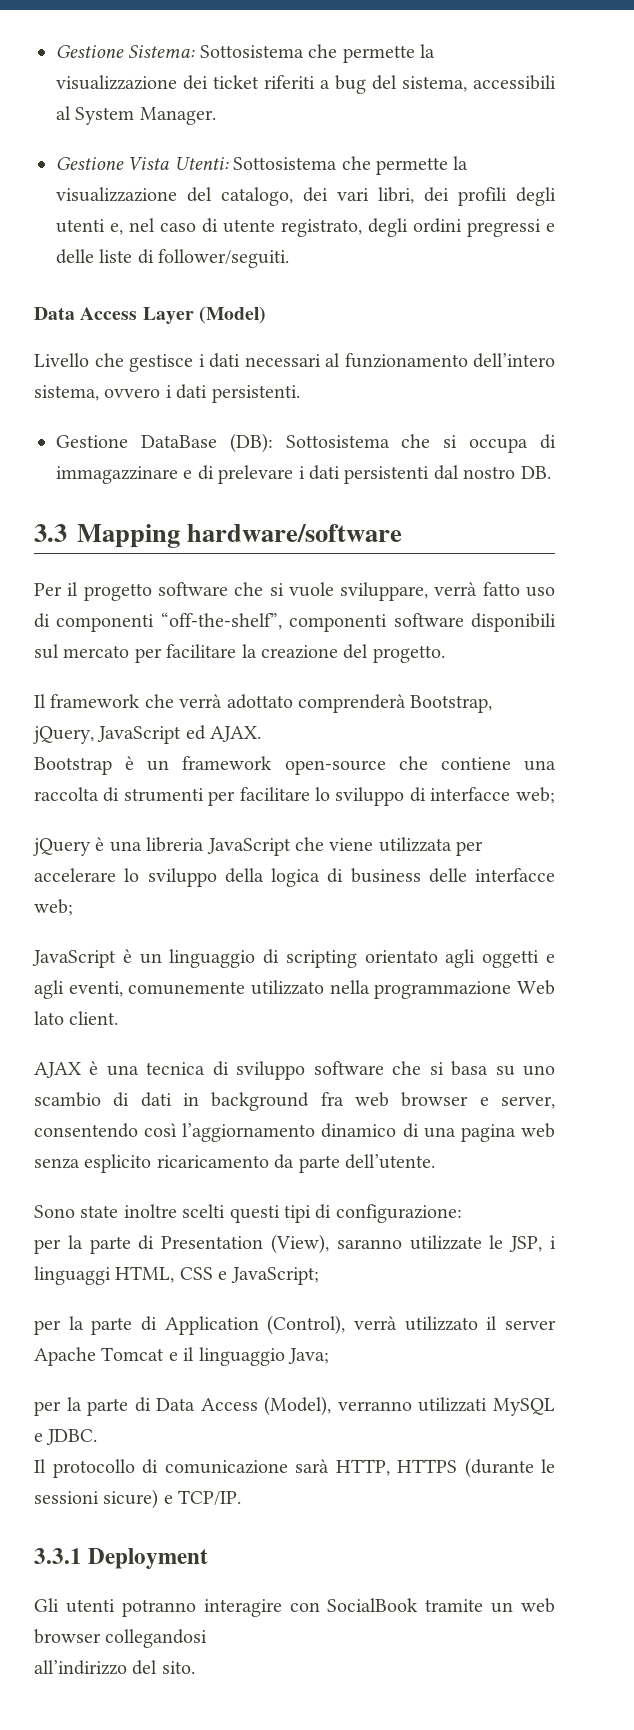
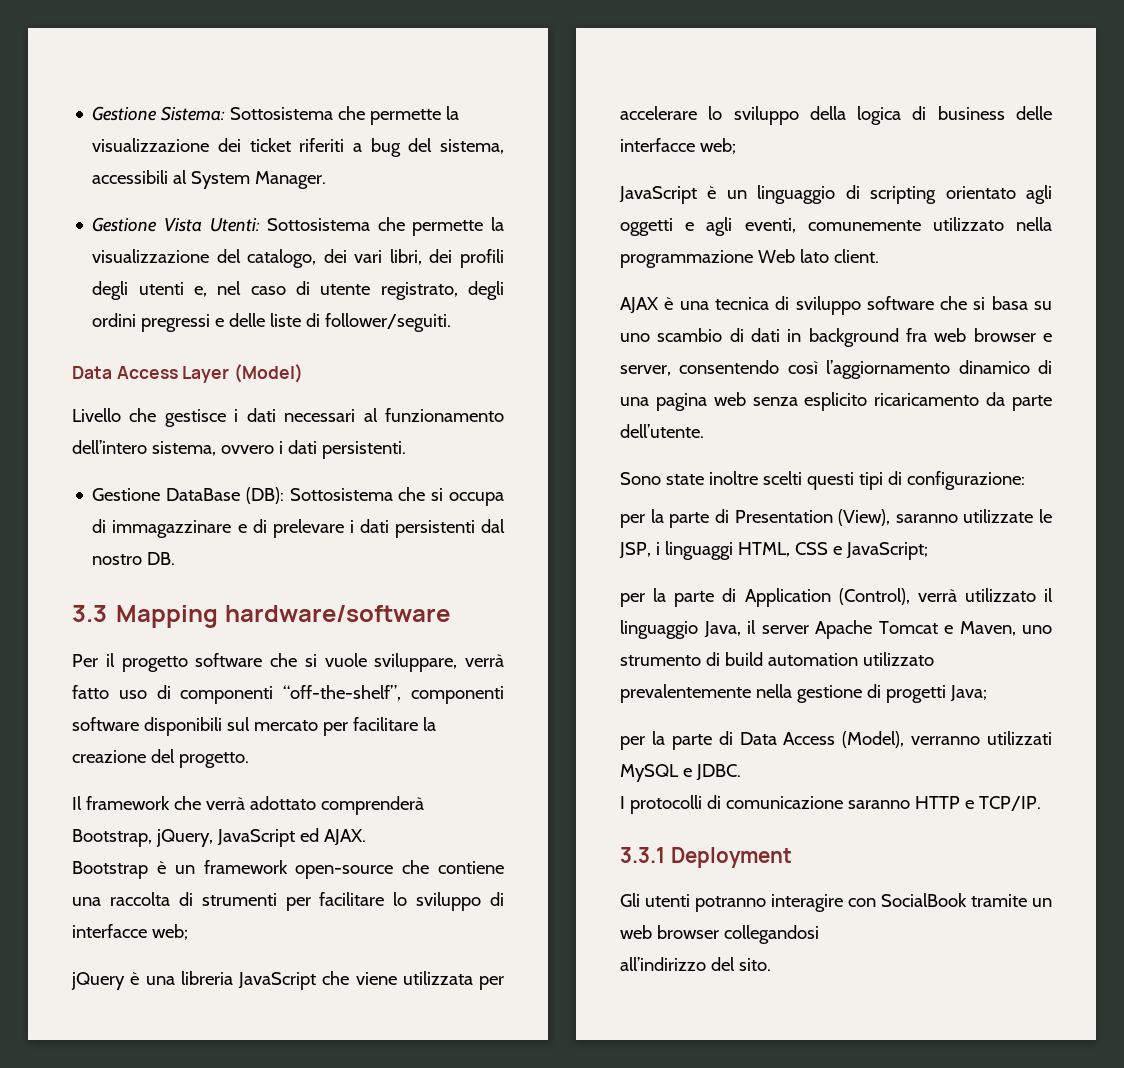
- per la parte di Application (Control), verrà utilizzato il server Apache Tomcat e il linguaggio Java;
+ per la parte di Application (Control), verrà utilizzato il linguaggio Java, il server Apache Tomcat e Maven, uno strumento di build automation utilizzato prevalentemente nella gestione di progetti Java;
- Il protocollo di comunicazione sarà HTTP, HTTPS (durante le sessioni sicure) e TCP/IP.
+ I protocolli di comunicazione saranno HTTP e TCP/IP.

